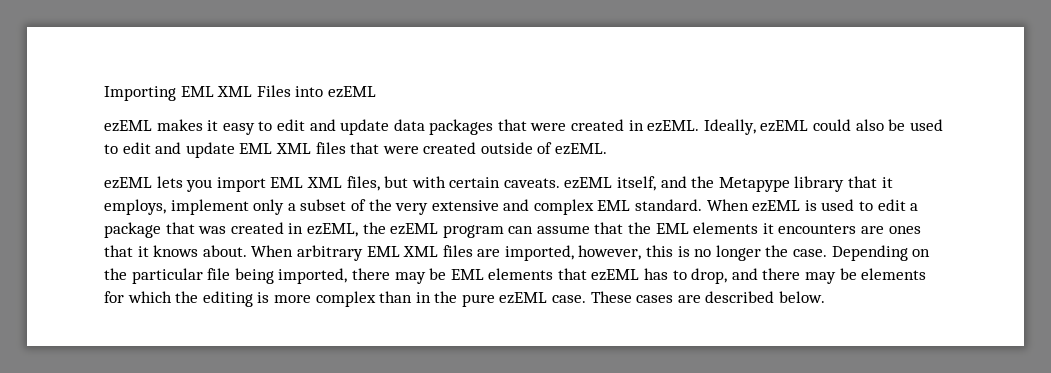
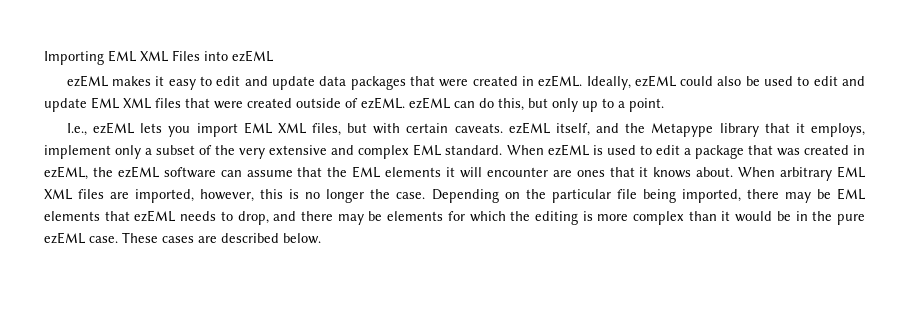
- Ideally, ezEML could also be used to edit and update EML XML files that were created outside of ezEML.
- ezEML lets you import EML XML files, but with certain caveats. ezEML itself, and the Metapype library that it employs, implement only a subset of the very extensive and complex EML standard.
+ Ideally, ezEML could also be used to edit and update EML XML files that were created outside of ezEML. ezEML can do this, but only up to a point.
+ I.e., ezEML lets you import EML XML files, but with certain caveats. ezEML itself, and the Metapype library that it employs, implement only a subset of the very extensive and complex EML standard.
- When ezEML is used to edit a package that was created in ezEML, the ezEML program can assume that the EML elements it encounters are ones that it knows about.
+ When ezEML is used to edit a package that was created in ezEML, the ezEML software can assume that the EML elements it will encounter are ones that it knows about.
- Depending on the particular file being imported, there may be EML elements that ezEML has to drop, and there may be elements for which the editing is more complex than in the pure ezEML case.
+ Depending on the particular file being imported, there may be EML elements that ezEML needs to drop, and there may be elements for which the editing is more complex than it would be in the pure ezEML case.

